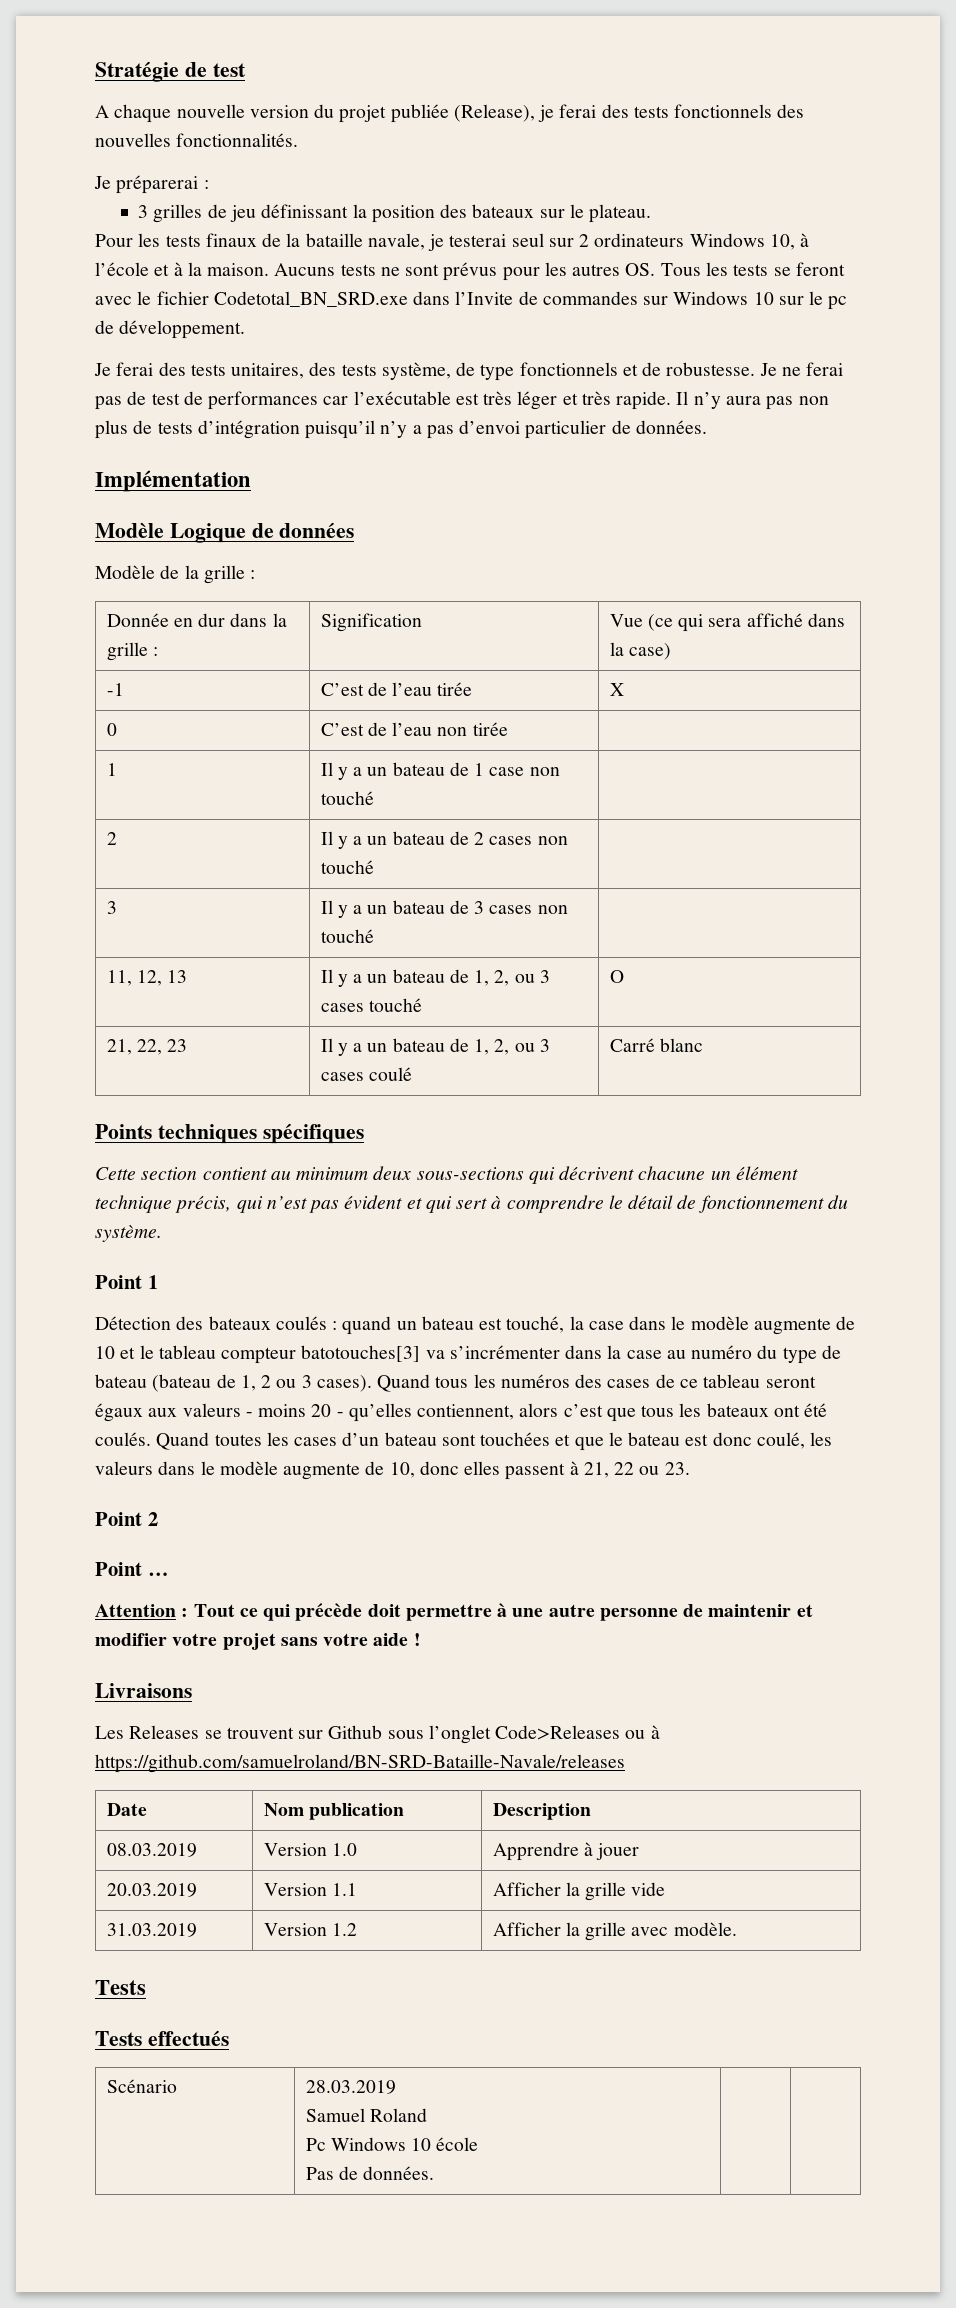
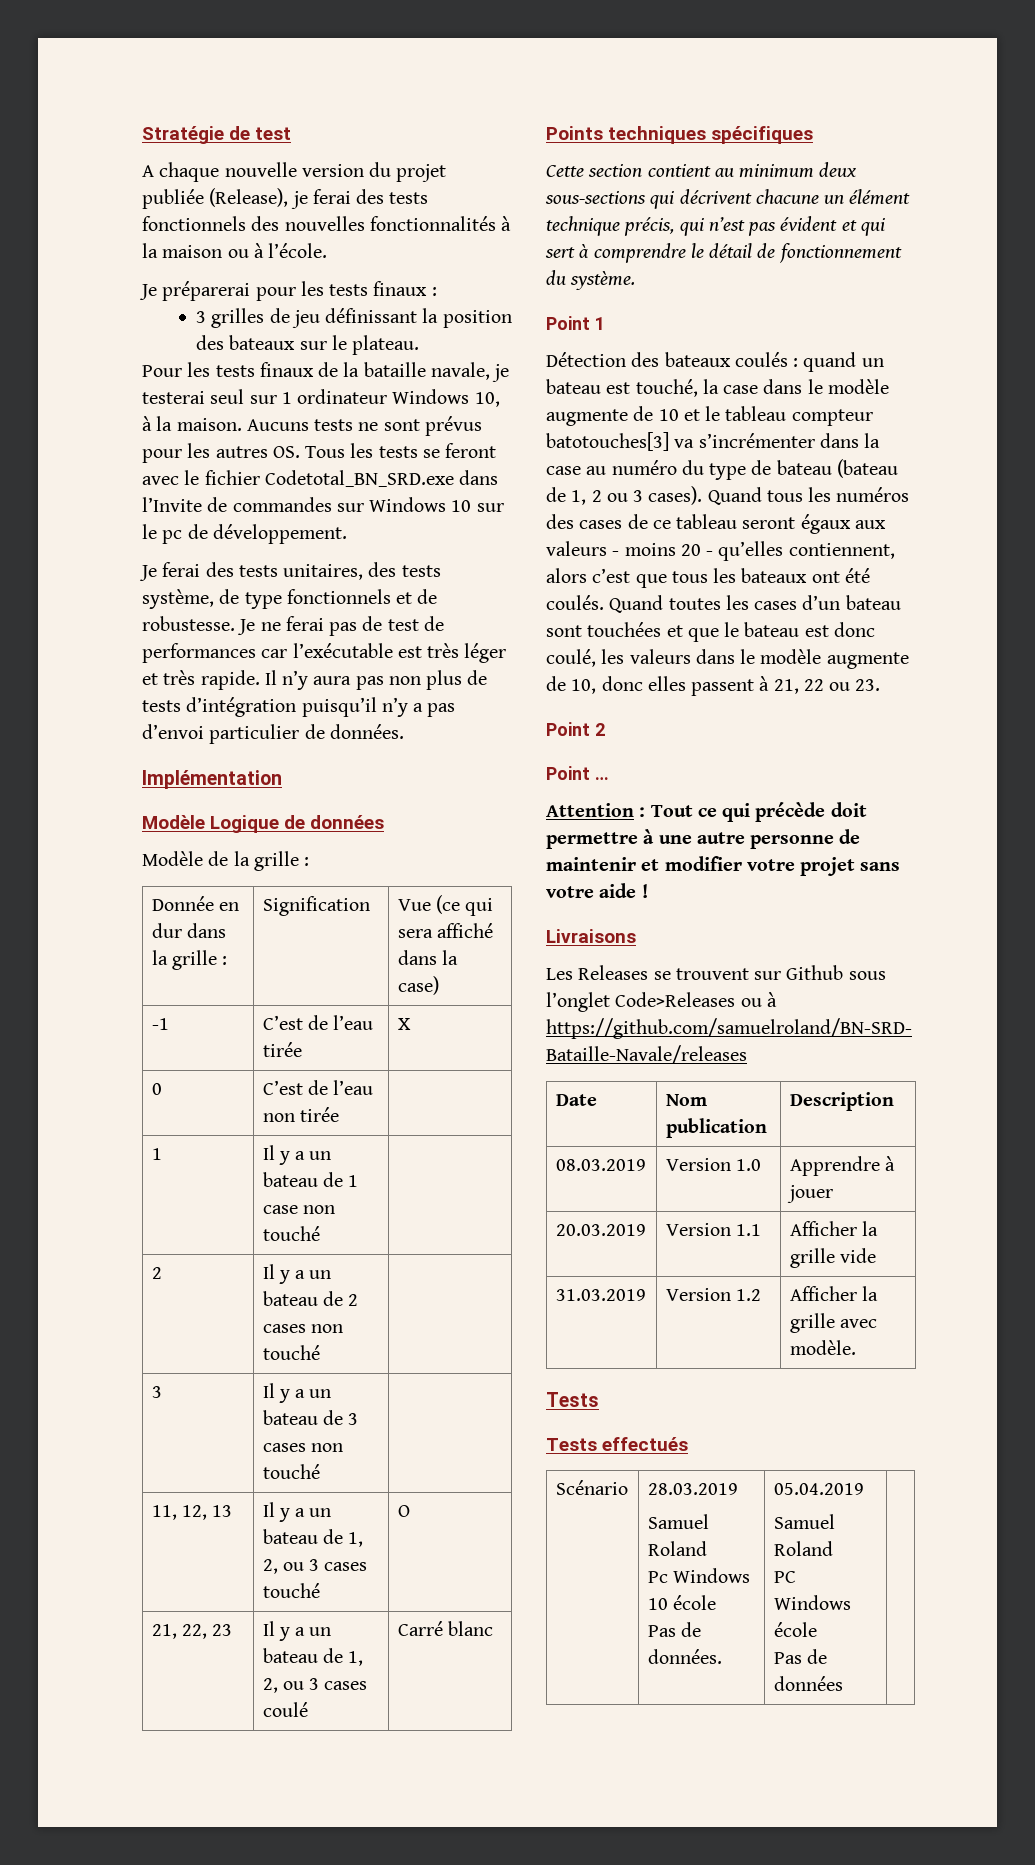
- A chaque nouvelle version du projet publiée (Release), je ferai des tests fonctionnels des nouvelles fonctionnalités.
- Je préparerai :
+ A chaque nouvelle version du projet publiée (Release), je ferai des tests fonctionnels des nouvelles fonctionnalités à la maison ou à l’école.
+ Je préparerai pour les tests finaux :
- Pour les tests finaux de la bataille navale, je testerai seul sur 2 ordinateurs Windows 10, à l’école et à la maison.
+ Pour les tests finaux de la bataille navale, je testerai seul sur 1 ordinateur Windows 10, à la maison.
  Scénario | 28.03.2019
  Samuel Roland
  Pc Windows 10 école
- Pas de données. | |
+ Pas de données. | 05.04.2019
+ Samuel Roland
+ PC Windows école
+ Pas de données |

